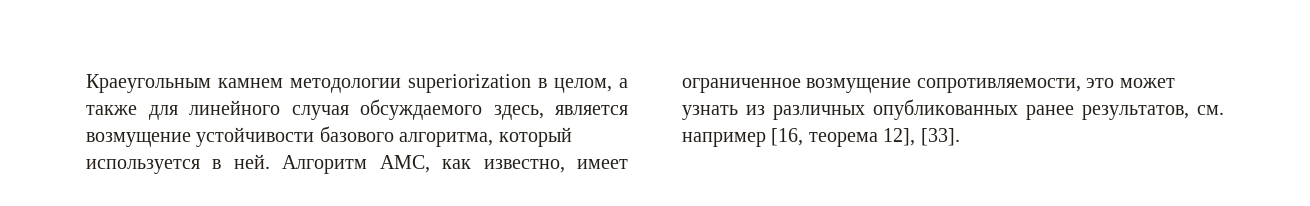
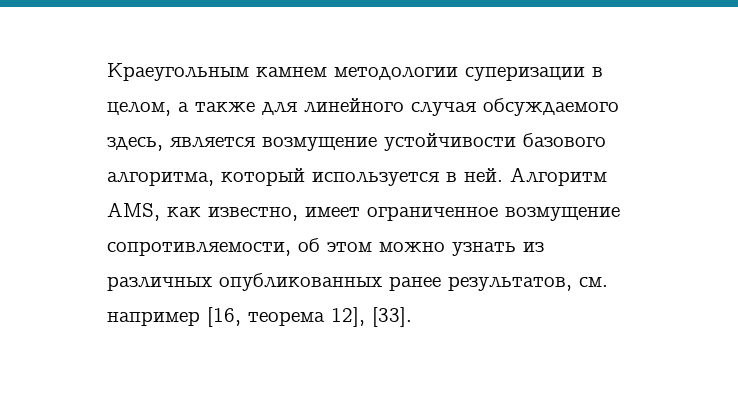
- Краеугольным камнем методологии superiorization в целом, а также для линейного случая обсуждаемого здесь, является возмущение устойчивости базового алгоритма, который используется в ней.
+ Краеугольным камнем методологии суперизации в целом, а также для линейного случая обсуждаемого здесь, является возмущение устойчивости базового алгоритма, который используется в ней.
- Алгоритм АМС, как известно, имеет ограниченное возмущение сопротивляемости, это может узнать из различных опубликованных ранее результатов, см. например [16, теорема 12], [33].
+ Алгоритм AMS, как известно, имеет ограниченное возмущение сопротивляемости, об этом можно узнать из различных опубликованных ранее результатов, см. например [16, теорема 12], [33].

